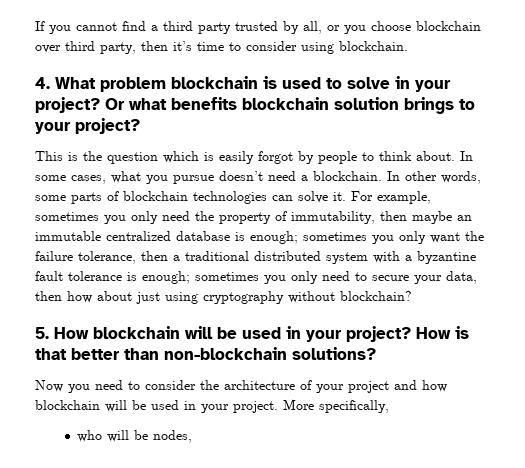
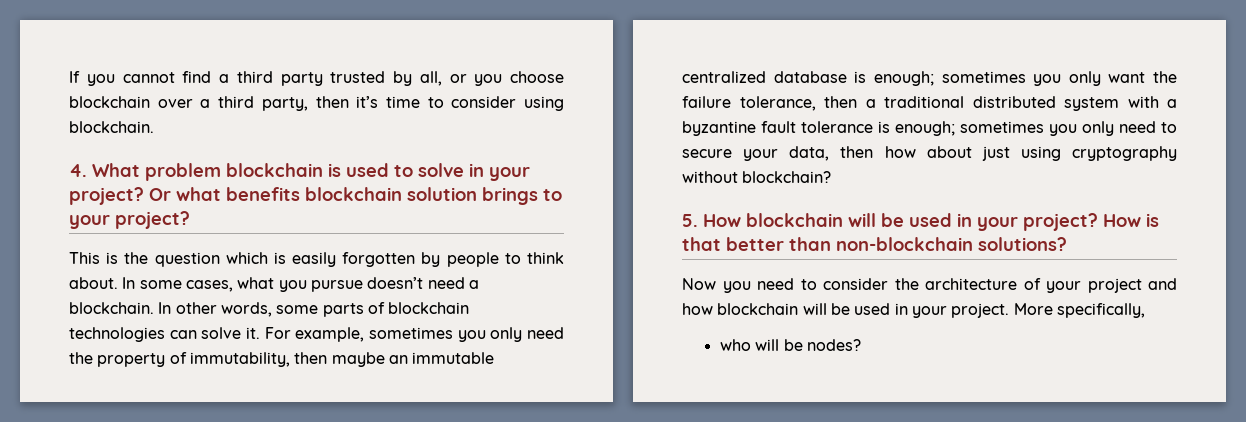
- If you cannot find a third party trusted by all, or you choose blockchain over third party, then it’s time to consider using blockchain.
+ If you cannot find a third party trusted by all, or you choose blockchain over a third party, then it’s time to consider using blockchain.
- This is the question which is easily forgot by people to think about.
+ This is the question which is easily forgotten by people to think about.
- who will be nodes,
+ who will be nodes?

